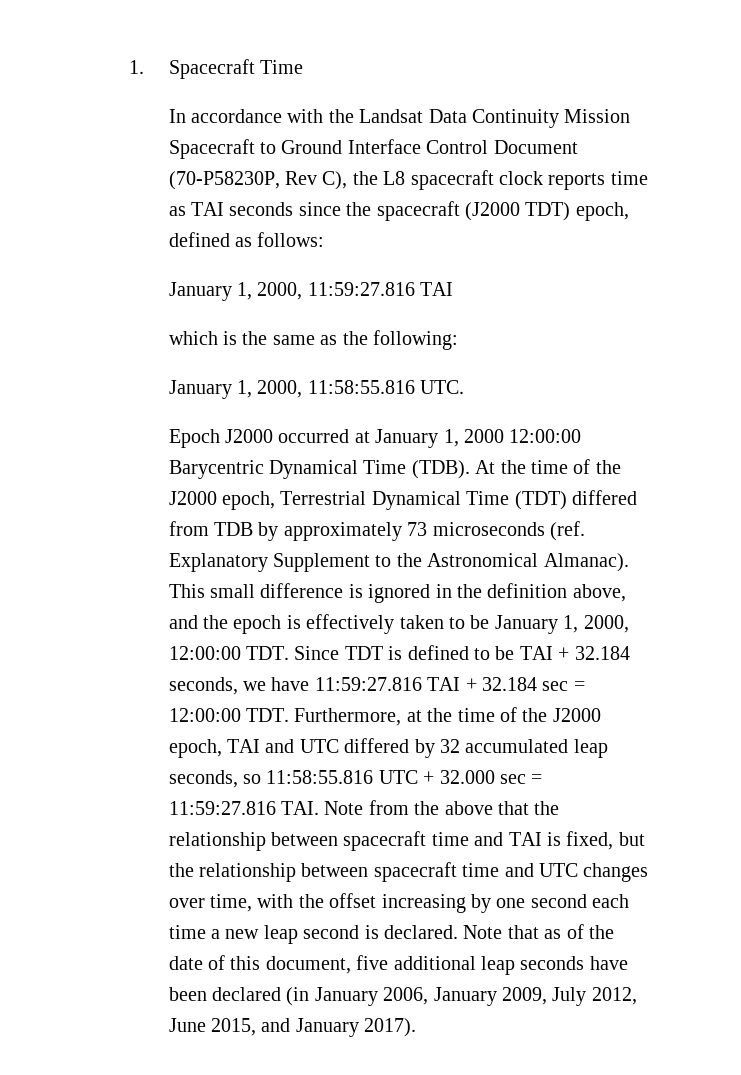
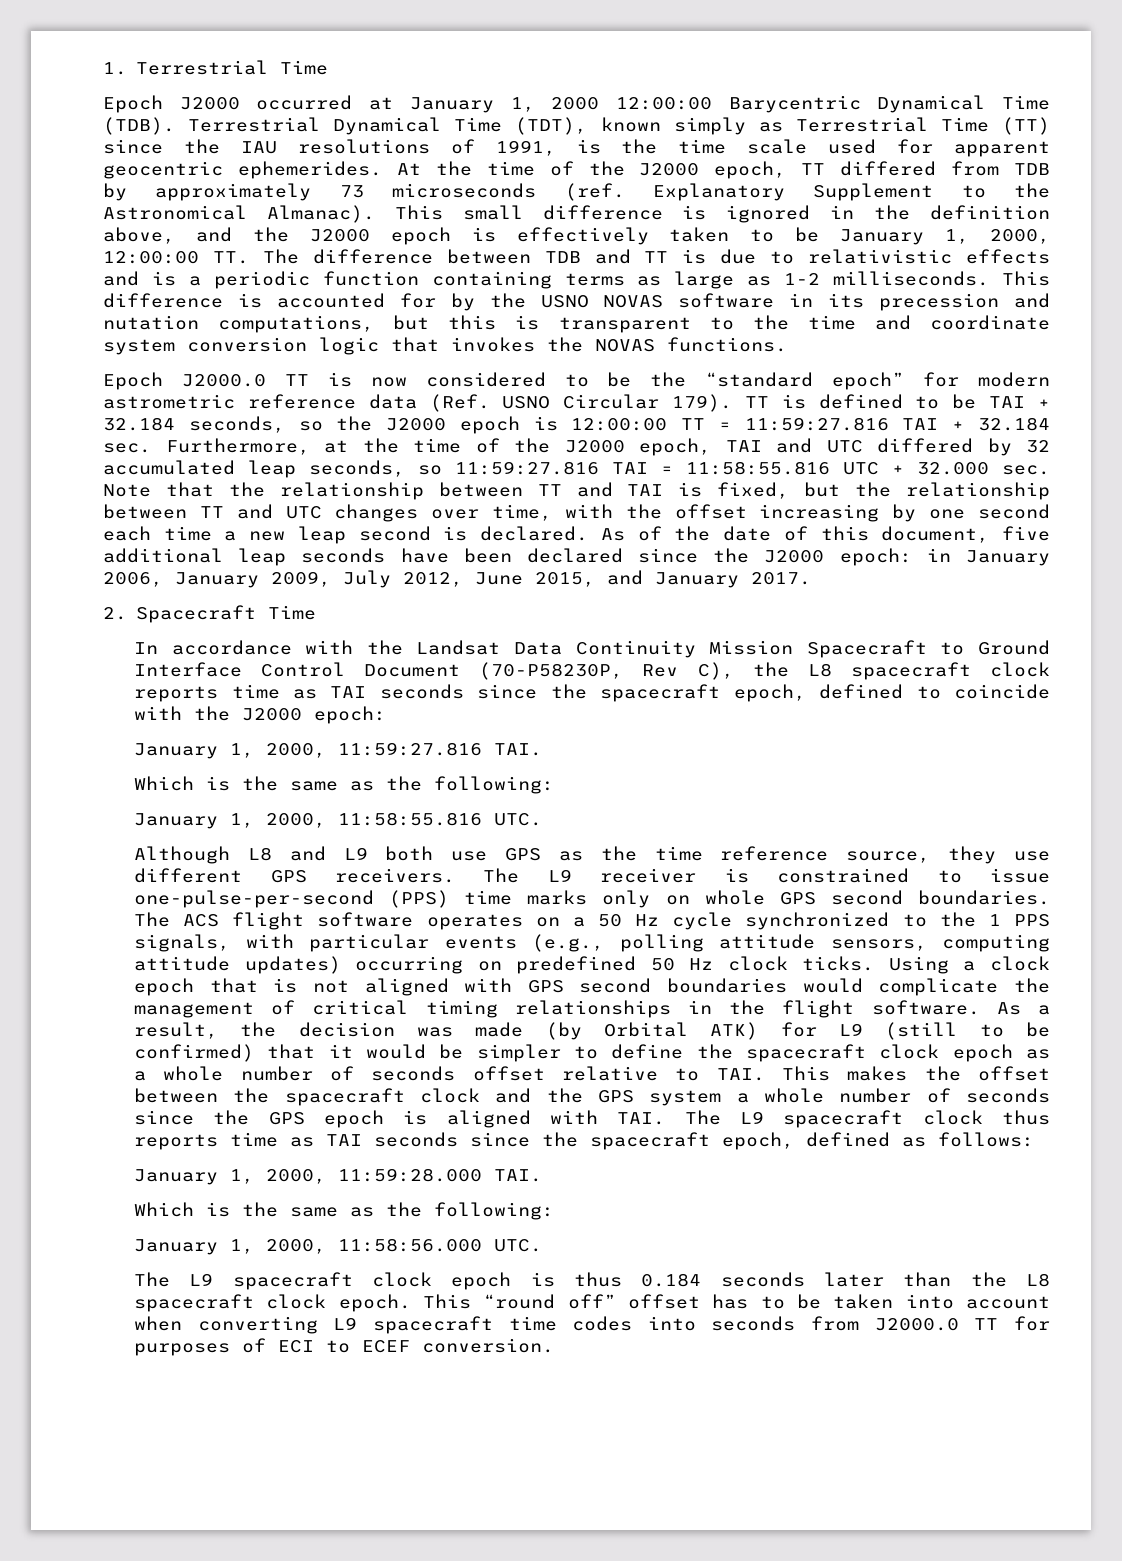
- 1. Spacecraft Time
+ 1. Terrestrial Time
+ Epoch J2000 occurred at January 1, 2000 12:00:00 Barycentric Dynamical Time (TDB). Terrestrial Dynamical Time (TDT), known simply as Terrestrial Time (TT) since the IAU resolutions of 1991, is the time scale used for apparent geocentric ephemerides. At the time of the J2000 epoch, TT differed from TDB by approximately 73 microseconds (ref. Explanatory Supplement to the Astronomical Almanac). This small difference is ignored in the definition above, and the J2000 epoch is effectively taken to be January 1, 2000, 12:00:00 TT. The difference between TDB and TT is due to relativistic effects and is a periodic function containing terms as large as 1-2 milliseconds. This difference is accounted for by the USNO NOVAS software in its precession and nutation computations, but this is transparent to the time and coordinate system conversion logic that invokes the NOVAS functions.
+ Epoch J2000.0 TT is now considered to be the “standard epoch” for modern astrometric reference data (Ref. USNO Circular 179). TT is defined to be TAI + 32.184 seconds, so the J2000 epoch is 12:00:00 TT = 11:59:27.816 TAI + 32.184 sec. Furthermore, at the time of the J2000 epoch, TAI and UTC differed by 32 accumulated leap seconds, so 11:59:27.816 TAI = 11:58:55.816 UTC + 32.000 sec. Note that the relationship between TT and TAI is fixed, but the relationship between TT and UTC changes over time, with the offset increasing by one second each time a new leap second is declared. As of the date of this document, five additional leap seconds have been declared since the J2000 epoch: in January 2006, January 2009, July 2012, June 2015, and January 2017.
+ 2. Spacecraft Time
- In accordance with the Landsat Data Continuity Mission Spacecraft to Ground Interface Control Document (70-P58230P, Rev C), the L8 spacecraft clock reports time as TAI seconds since the spacecraft (J2000 TDT) epoch, defined as follows:
+ In accordance with the Landsat Data Continuity Mission Spacecraft to Ground Interface Control Document (70-P58230P, Rev C), the L8 spacecraft clock reports time as TAI seconds since the spacecraft epoch, defined to coincide with the J2000 epoch:
- January 1, 2000, 11:59:27.816 TAI
- which is the same as the following:
+ January 1, 2000, 11:59:27.816 TAI.
+ Which is the same as the following:
- Epoch J2000 occurred at January 1, 2000 12:00:00 Barycentric Dynamical Time (TDB). At the time of the J2000 epoch, Terrestrial Dynamical Time (TDT) differed from TDB by approximately 73 microseconds (ref. Explanatory Supplement to the Astronomical Almanac). This small difference is ignored in the definition above, and the epoch is effectively taken to be January 1, 2000, 12:00:00 TDT. Since TDT is defined to be TAI + 32.184 seconds, we have 11:59:27.816 TAI + 32.184 sec = 12:00:00 TDT. Furthermore, at the time of the J2000 epoch, TAI and UTC differed by 32 accumulated leap seconds, so 11:58:55.816 UTC + 32.000 sec = 11:59:27.816 TAI. Note from the above that the relationship between spacecraft time and TAI is fixed, but the relationship between spacecraft time and UTC changes over time, with the offset increasing by one second each time a new leap second is declared. Note that as of the date of this document, five additional leap seconds have been declared (in January 2006, January 2009, July 2012, June 2015, and January 2017).
+ Although L8 and L9 both use GPS as the time reference source, they use different GPS receivers. The L9 receiver is constrained to issue one-pulse-per-second (PPS) time marks only on whole GPS second boundaries. The ACS flight software operates on a 50 Hz cycle synchronized to the 1 PPS signals, with particular events (e.g., polling attitude sensors, computing attitude updates) occurring on predefined 50 Hz clock ticks. Using a clock epoch that is not aligned with GPS second boundaries would complicate the management of critical timing relationships in the flight software. As a result, the decision was made (by Orbital ATK) for L9 (still to be confirmed) that it would be simpler to define the spacecraft clock epoch as a whole number of seconds offset relative to TAI. This makes the offset between the spacecraft clock and the GPS system a whole number of seconds since the GPS epoch is aligned with TAI. The L9 spacecraft clock thus reports time as TAI seconds since the spacecraft epoch, defined as follows:
+ January 1, 2000, 11:59:28.000 TAI.
+ Which is the same as the following:
+ January 1, 2000, 11:58:56.000 UTC.
+ The L9 spacecraft clock epoch is thus 0.184 seconds later than the L8 spacecraft clock epoch. This “round off” offset has to be taken into account when converting L9 spacecraft time codes into seconds from J2000.0 TT for purposes of ECI to ECEF conversion.

